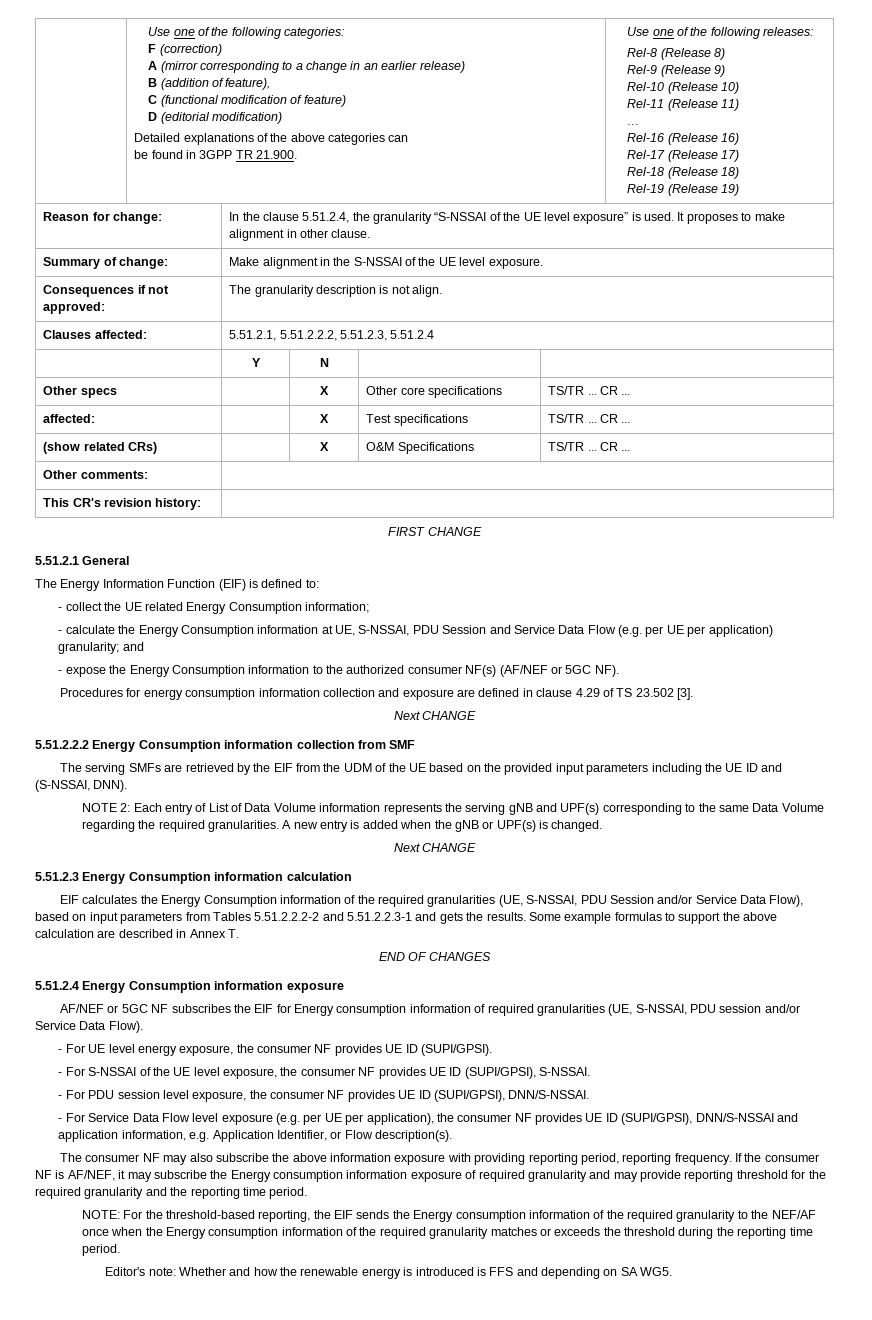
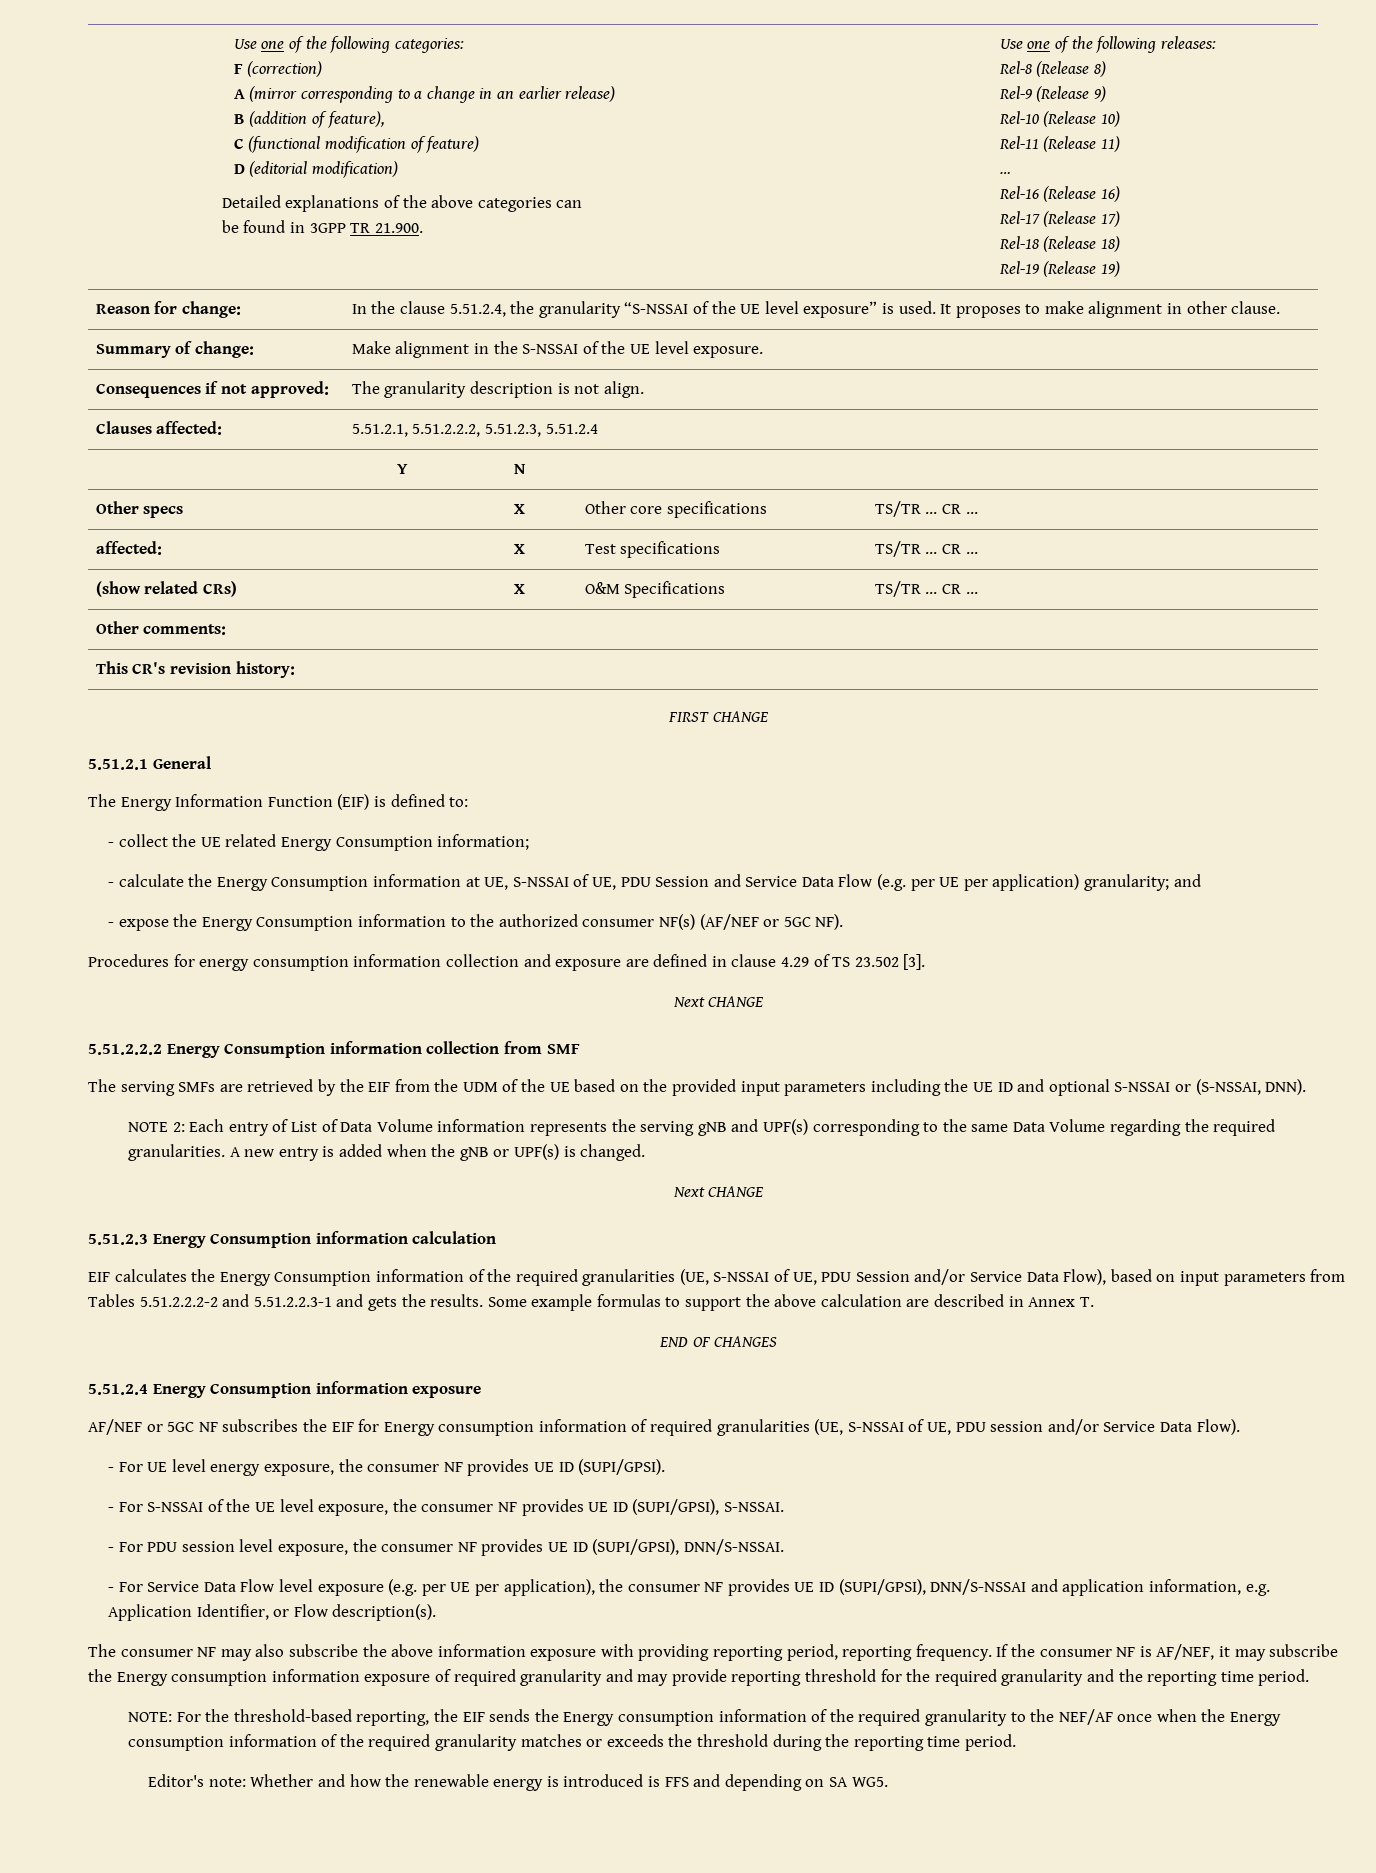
- - calculate the Energy Consumption information at UE, S-NSSAI, PDU Session and Service Data Flow (e.g. per UE per application) granularity; and
+ - calculate the Energy Consumption information at UE, S-NSSAI of UE, PDU Session and Service Data Flow (e.g. per UE per application) granularity; and
- The serving SMFs are retrieved by the EIF from the UDM of the UE based on the provided input parameters including the UE ID and (S-NSSAI, DNN).
+ The serving SMFs are retrieved by the EIF from the UDM of the UE based on the provided input parameters including the UE ID and optional S-NSSAI or (S-NSSAI, DNN).
- EIF calculates the Energy Consumption information of the required granularities (UE, S-NSSAI, PDU Session and/or Service Data Flow), based on input parameters from Tables 5.51.2.2.2-2 and 5.51.2.2.3-1 and gets the results.
+ EIF calculates the Energy Consumption information of the required granularities (UE, S-NSSAI of UE, PDU Session and/or Service Data Flow), based on input parameters from Tables 5.51.2.2.2-2 and 5.51.2.2.3-1 and gets the results.
- AF/NEF or 5GC NF subscribes the EIF for Energy consumption information of required granularities (UE, S-NSSAI, PDU session and/or Service Data Flow).
+ AF/NEF or 5GC NF subscribes the EIF for Energy consumption information of required granularities (UE, S-NSSAI of UE, PDU session and/or Service Data Flow).

